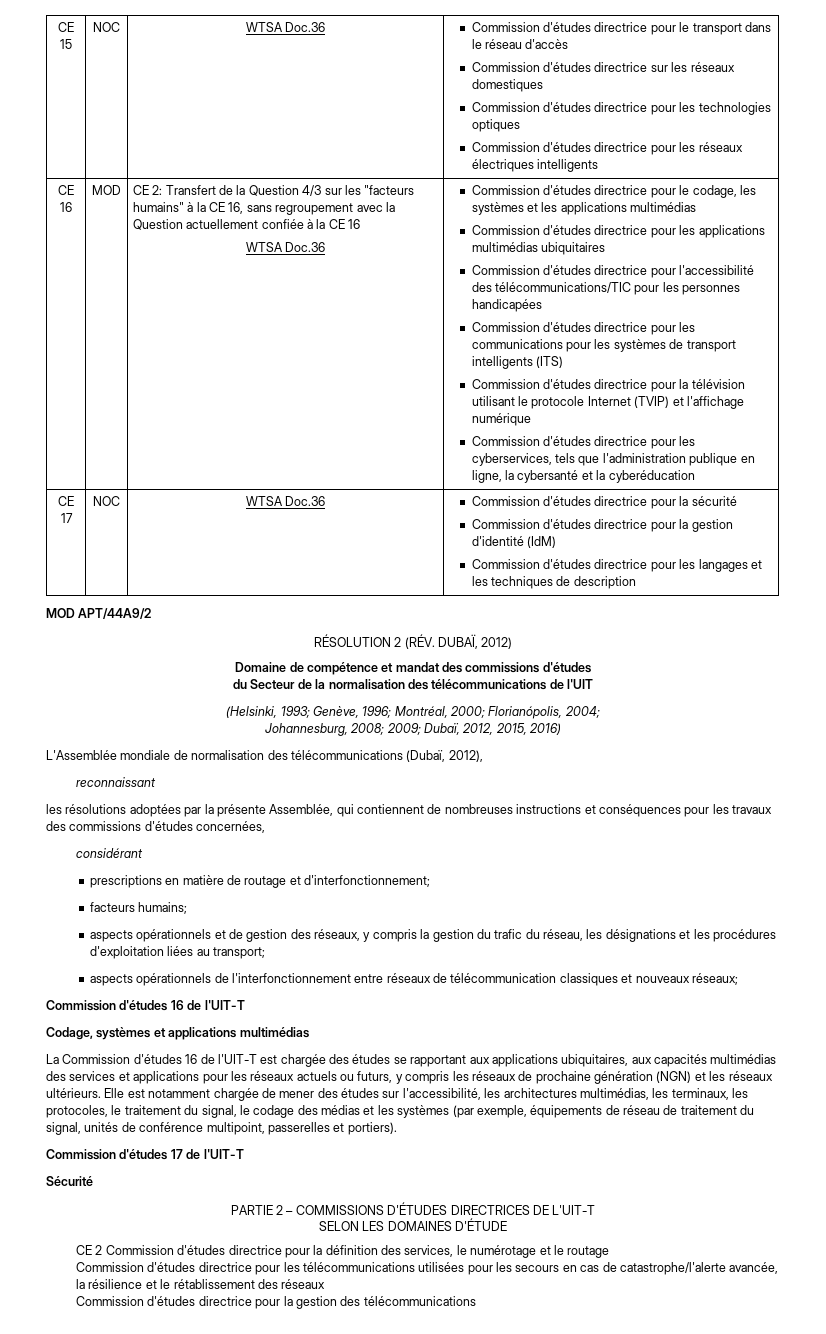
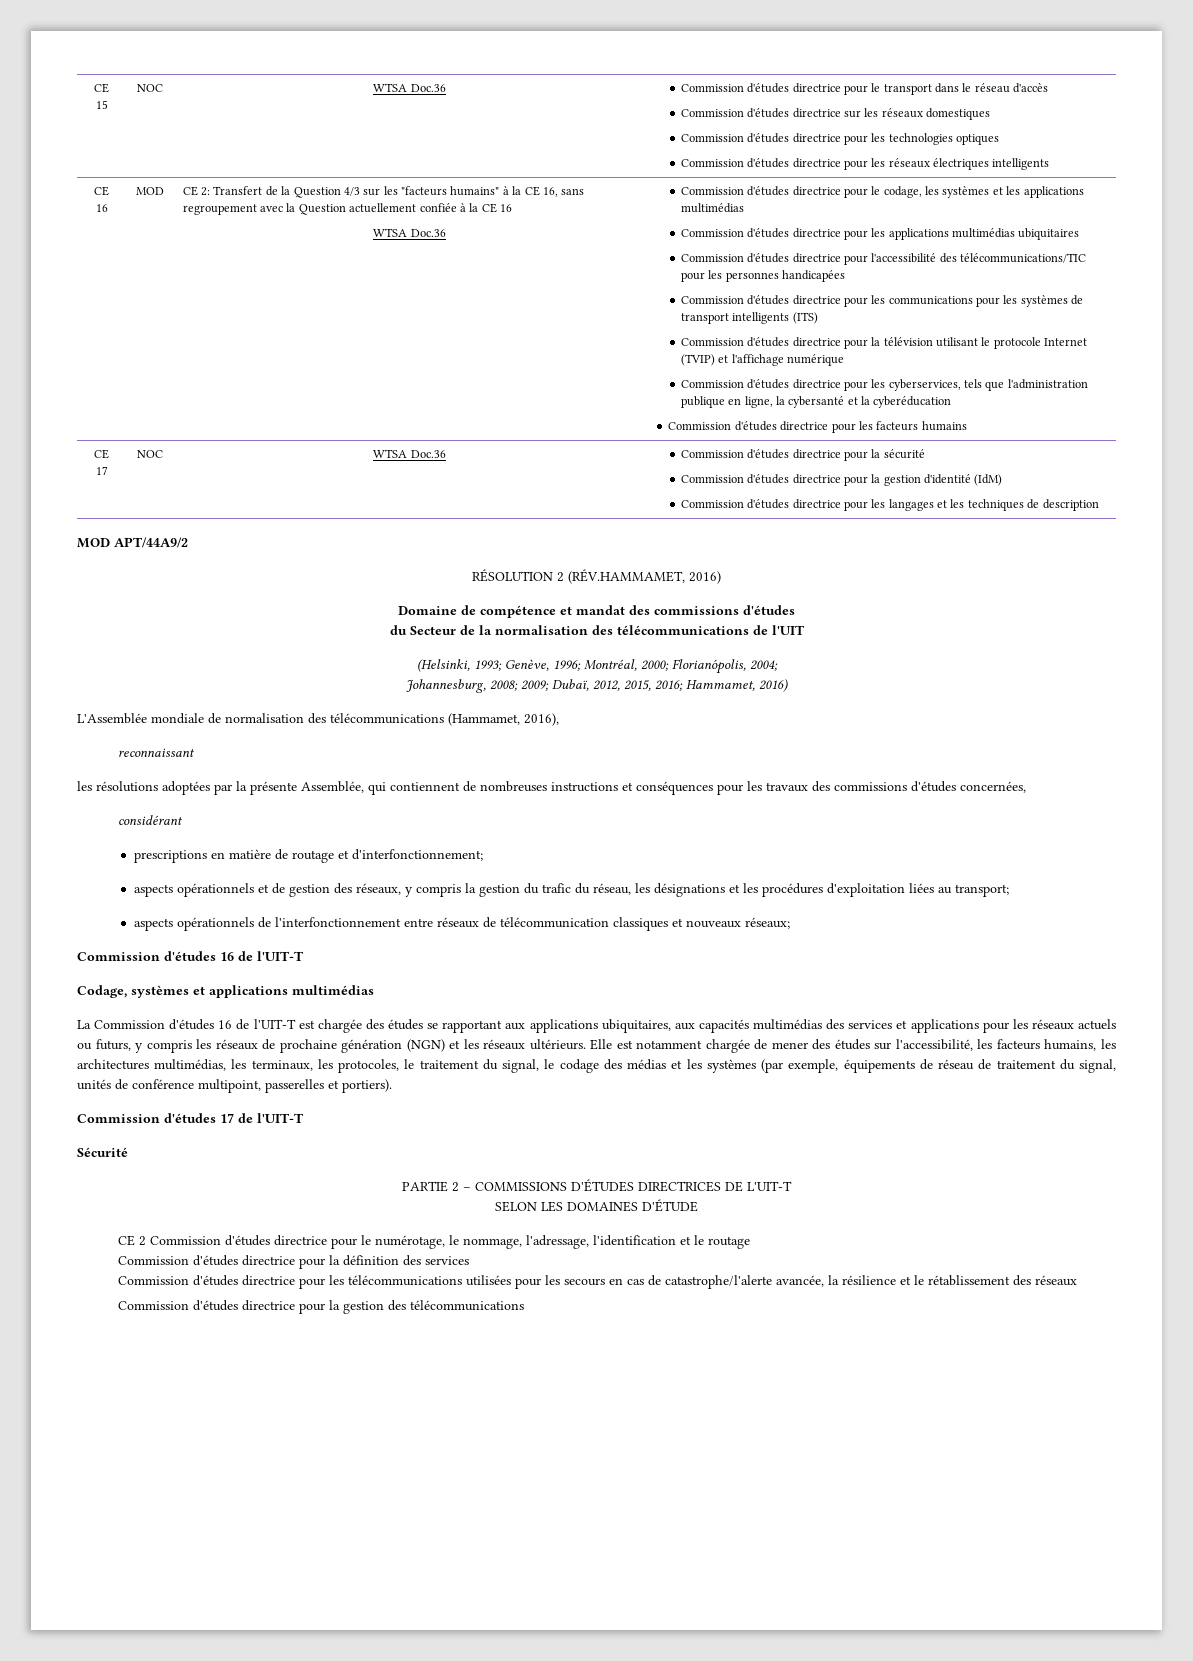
+ Commission d'études directrice pour les facteurs humains
- RÉSOLUTION 2 (RÉV. DUBAÏ, 2012)
+ RÉSOLUTION 2 (RÉV.HAMMAMET, 2016)
- Johannesburg, 2008; 2009; Dubaï, 2012, 2015, 2016)
+ Johannesburg, 2008; 2009; Dubaï, 2012, 2015, 2016; Hammamet, 2016)
- L'Assemblée mondiale de normalisation des télécommunications (Dubaï, 2012),
+ L'Assemblée mondiale de normalisation des télécommunications (Hammamet, 2016),
- facteurs humains;
- Elle est notamment chargée de mener des études sur l'accessibilité, les architectures multimédias, les terminaux, les protocoles, le traitement du signal, le codage des médias et les systèmes (par exemple, équipements de réseau de traitement du signal, unités de conférence multipoint, passerelles et portiers).
+ Elle est notamment chargée de mener des études sur l'accessibilité, les facteurs humains, les architectures multimédias, les terminaux, les protocoles, le traitement du signal, le codage des médias et les systèmes (par exemple, équipements de réseau de traitement du signal, unités de conférence multipoint, passerelles et portiers).
- CE 2 Commission d'études directrice pour la définition des services, le numérotage et le routage
+ CE 2 Commission d'études directrice pour le numérotage, le nommage, l'adressage, l'identification et le routage
+ Commission d'études directrice pour la définition des services

